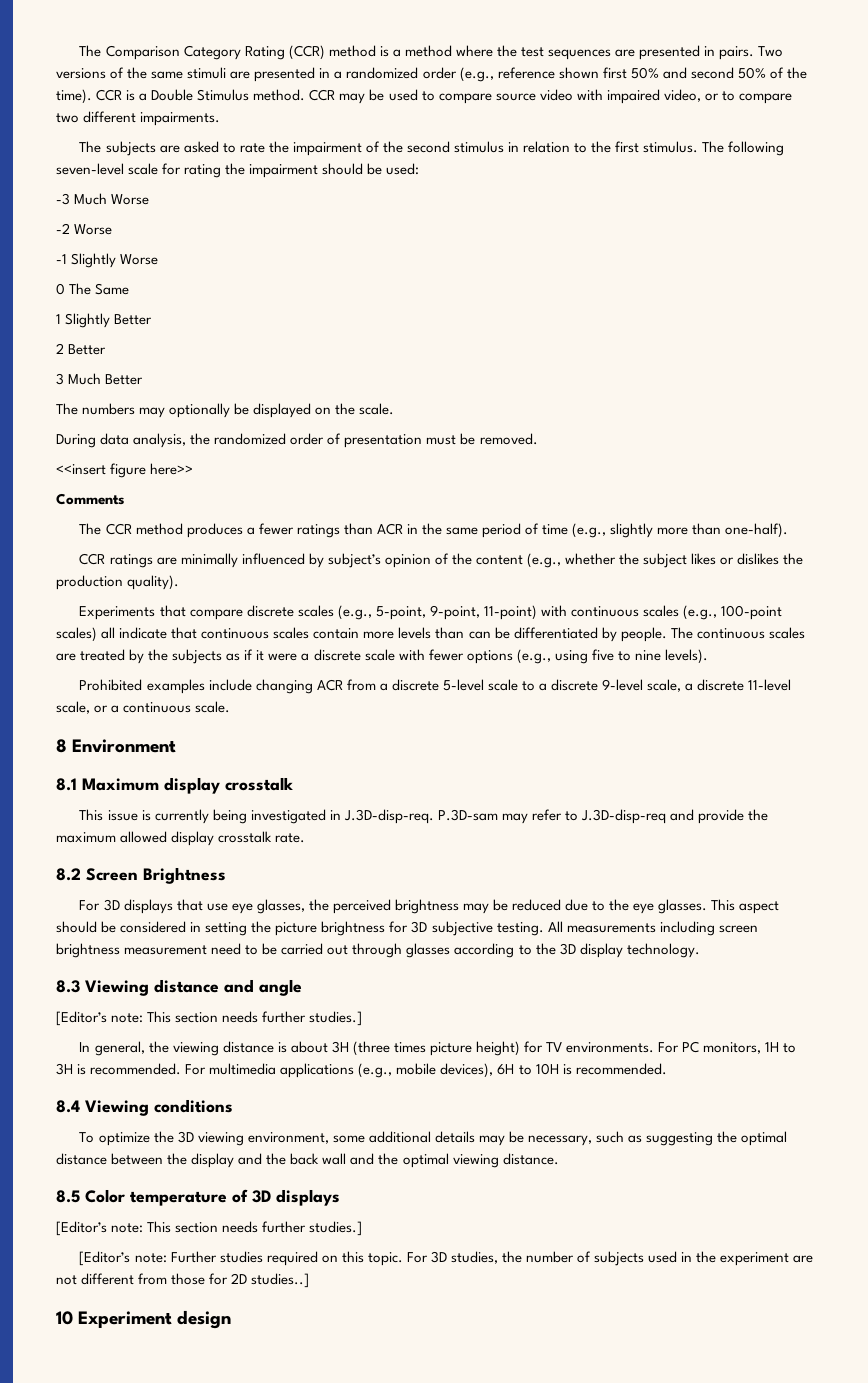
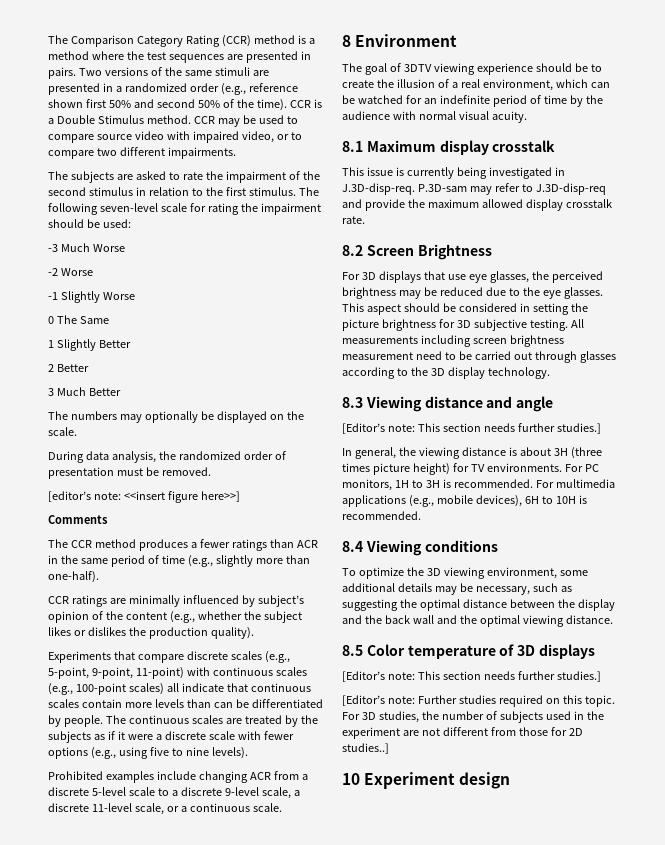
- <<insert figure here>>
+ [editor’s note: <<insert figure here>>]
+ The goal of 3DTV viewing experience should be to create the illusion of a real environment, which can be watched for an indefinite period of time by the audience with normal visual acuity.

